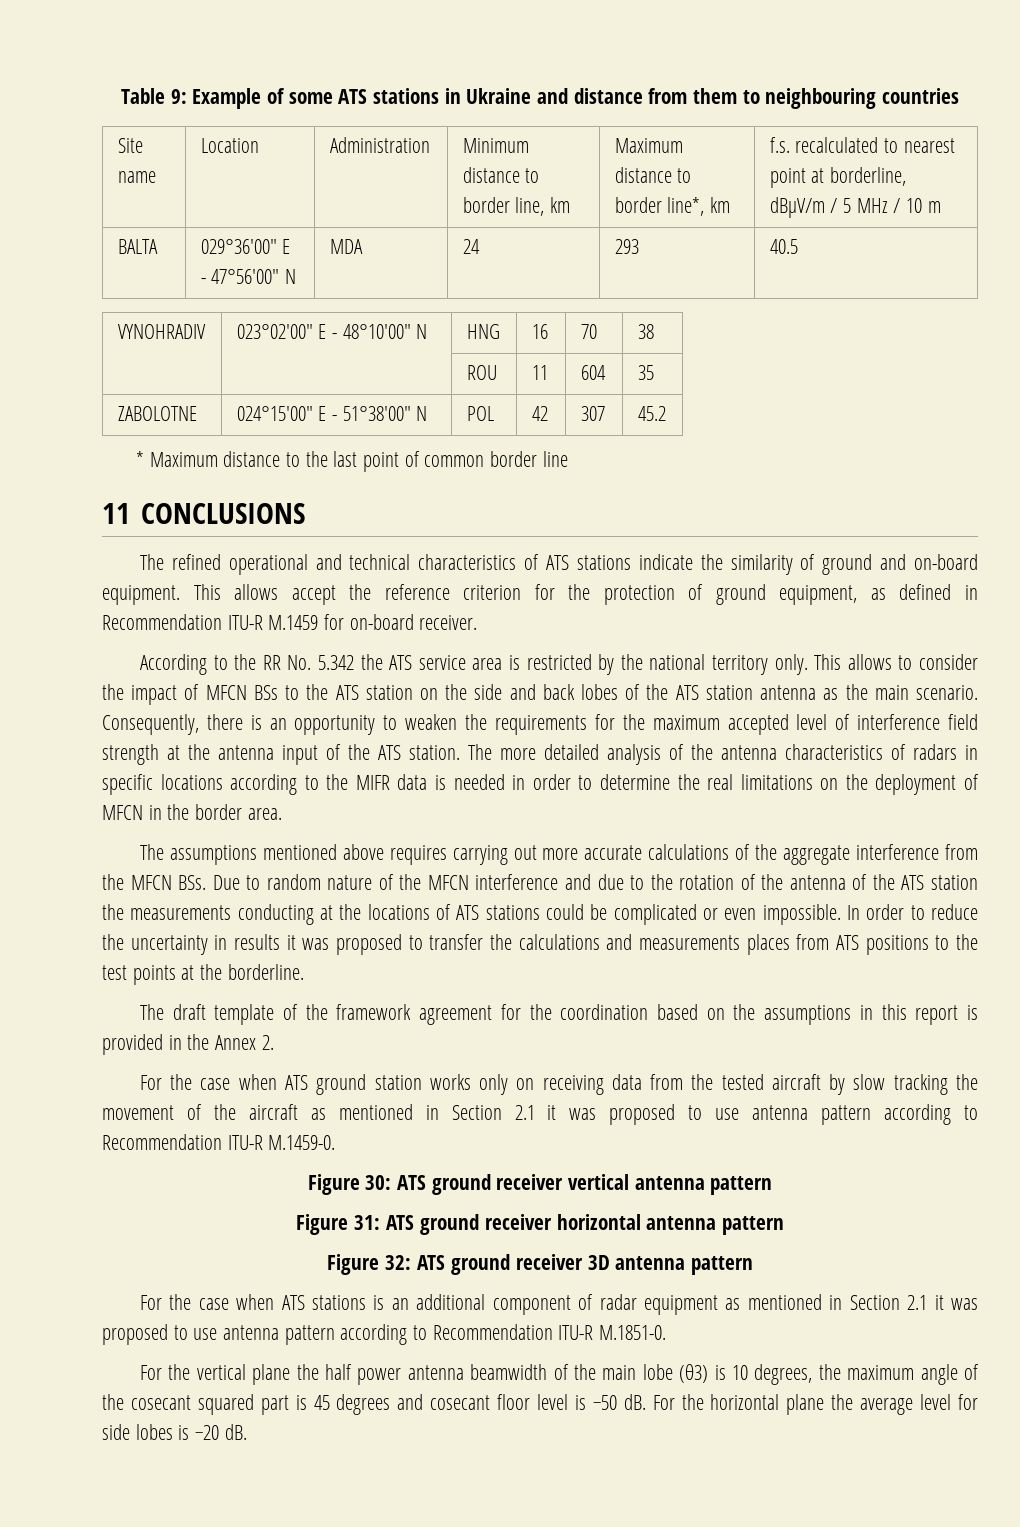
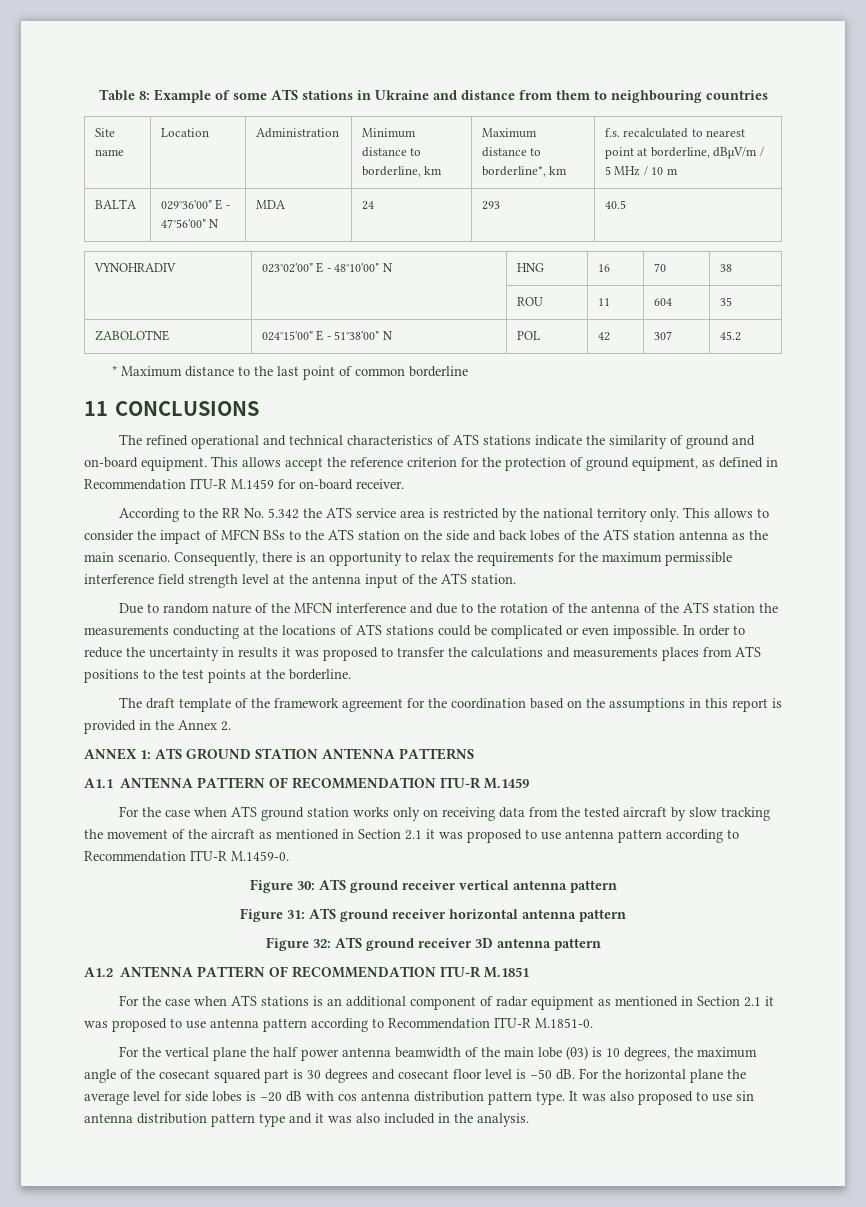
- Table 9: Example of some ATS stations in Ukraine and distance from them to neighbouring countries
+ Table 8: Example of some ATS stations in Ukraine and distance from them to neighbouring countries
- Site name | Location | Administration | Minimum distance to border line, km | Maximum distance to border line*, km | f.s. recalculated to nearest point at borderline, dBμV/m / 5 MHz / 10 m
+ Site name | Location | Administration | Minimum distance to borderline, km | Maximum distance to borderline*, km | f.s. recalculated to nearest point at borderline, dBμV/m / 5 MHz / 10 m
- * Maximum distance to the last point of common border line
+ * Maximum distance to the last point of common borderline
- Consequently, there is an opportunity to weaken the requirements for the maximum accepted level of interference field strength at the antenna input of the ATS station. The more detailed analysis of the antenna characteristics of radars in specific locations according to the MIFR data is needed in order to determine the real limitations on the deployment of MFCN in the border area.
- The assumptions mentioned above requires carrying out more accurate calculations of the aggregate interference from the MFCN BSs. Due to random nature of the MFCN interference and due to the rotation of the antenna of the ATS station the measurements conducting at the locations of ATS stations could be complicated or even impossible.
+ Consequently, there is an opportunity to relax the requirements for the maximum permissible interference field strength level at the antenna input of the ATS station.
+ Due to random nature of the MFCN interference and due to the rotation of the antenna of the ATS station the measurements conducting at the locations of ATS stations could be complicated or even impossible.
+ ANNEX 1: ATS GROUND STATION ANTENNA PATTERNS
+ A1.1 ANTENNA PATTERN OF RECOMMENDATION ITU-R M.1459
+ A1.2 ANTENNA PATTERN OF RECOMMENDATION ITU-R M.1851
- For the vertical plane the half power antenna beamwidth of the main lobe (θ3) is 10 degrees, the maximum angle of the cosecant squared part is 45 degrees and cosecant floor level is −50 dB.
+ For the vertical plane the half power antenna beamwidth of the main lobe (θ3) is 10 degrees, the maximum angle of the cosecant squared part is 30 degrees and cosecant floor level is −50 dB.
- For the horizontal plane the average level for side lobes is −20 dB.
+ For the horizontal plane the average level for side lobes is −20 dB with cos antenna distribution pattern type. It was also proposed to use sin antenna distribution pattern type and it was also included in the analysis.

